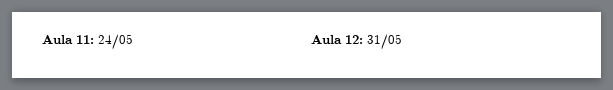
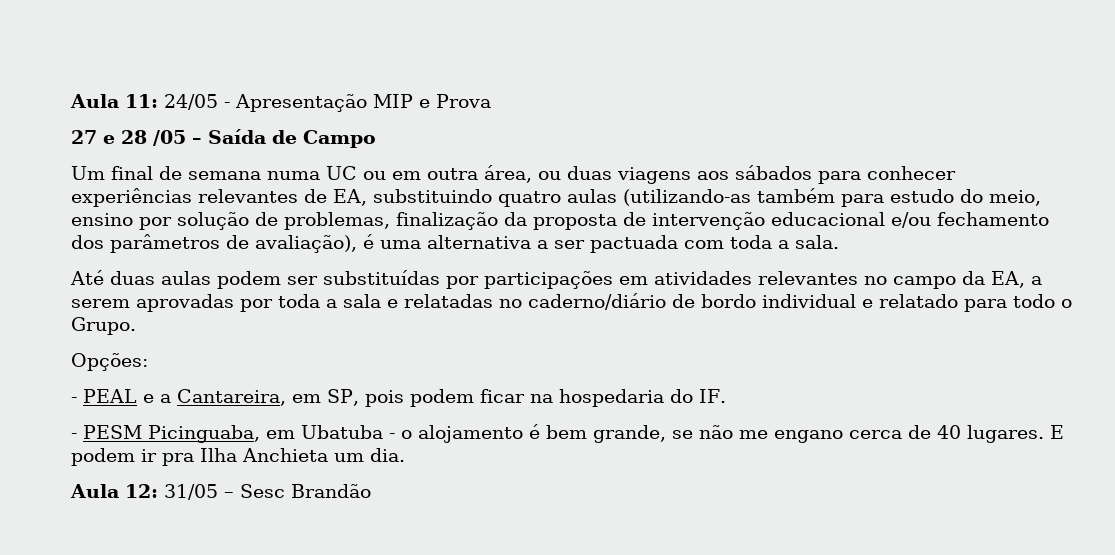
- Aula 11: 24/05
+ Aula 11: 24/05 - Apresentação MIP e Prova
+ 27 e 28 /05 – Saída de Campo
+ Um final de semana numa UC ou em outra área, ou duas viagens aos sábados para conhecer experiências relevantes de EA, substituindo quatro aulas (utilizando-as também para estudo do meio, ensino por solução de problemas, finalização da proposta de intervenção educacional e/ou fechamento dos parâmetros de avaliação), é uma alternativa a ser pactuada com toda a sala.
+ Até duas aulas podem ser substituídas por participações em atividades relevantes no campo da EA, a serem aprovadas por toda a sala e relatadas no caderno/diário de bordo individual e relatado para todo o Grupo.
+ Opções:
+ - PEAL e a Cantareira, em SP, pois podem ficar na hospedaria do IF.
+ - PESM Picinguaba, em Ubatuba - o alojamento é bem grande, se não me engano cerca de 40 lugares. E podem ir pra Ilha Anchieta um dia.
- Aula 12: 31/05
+ Aula 12: 31/05 – Sesc Brandão

